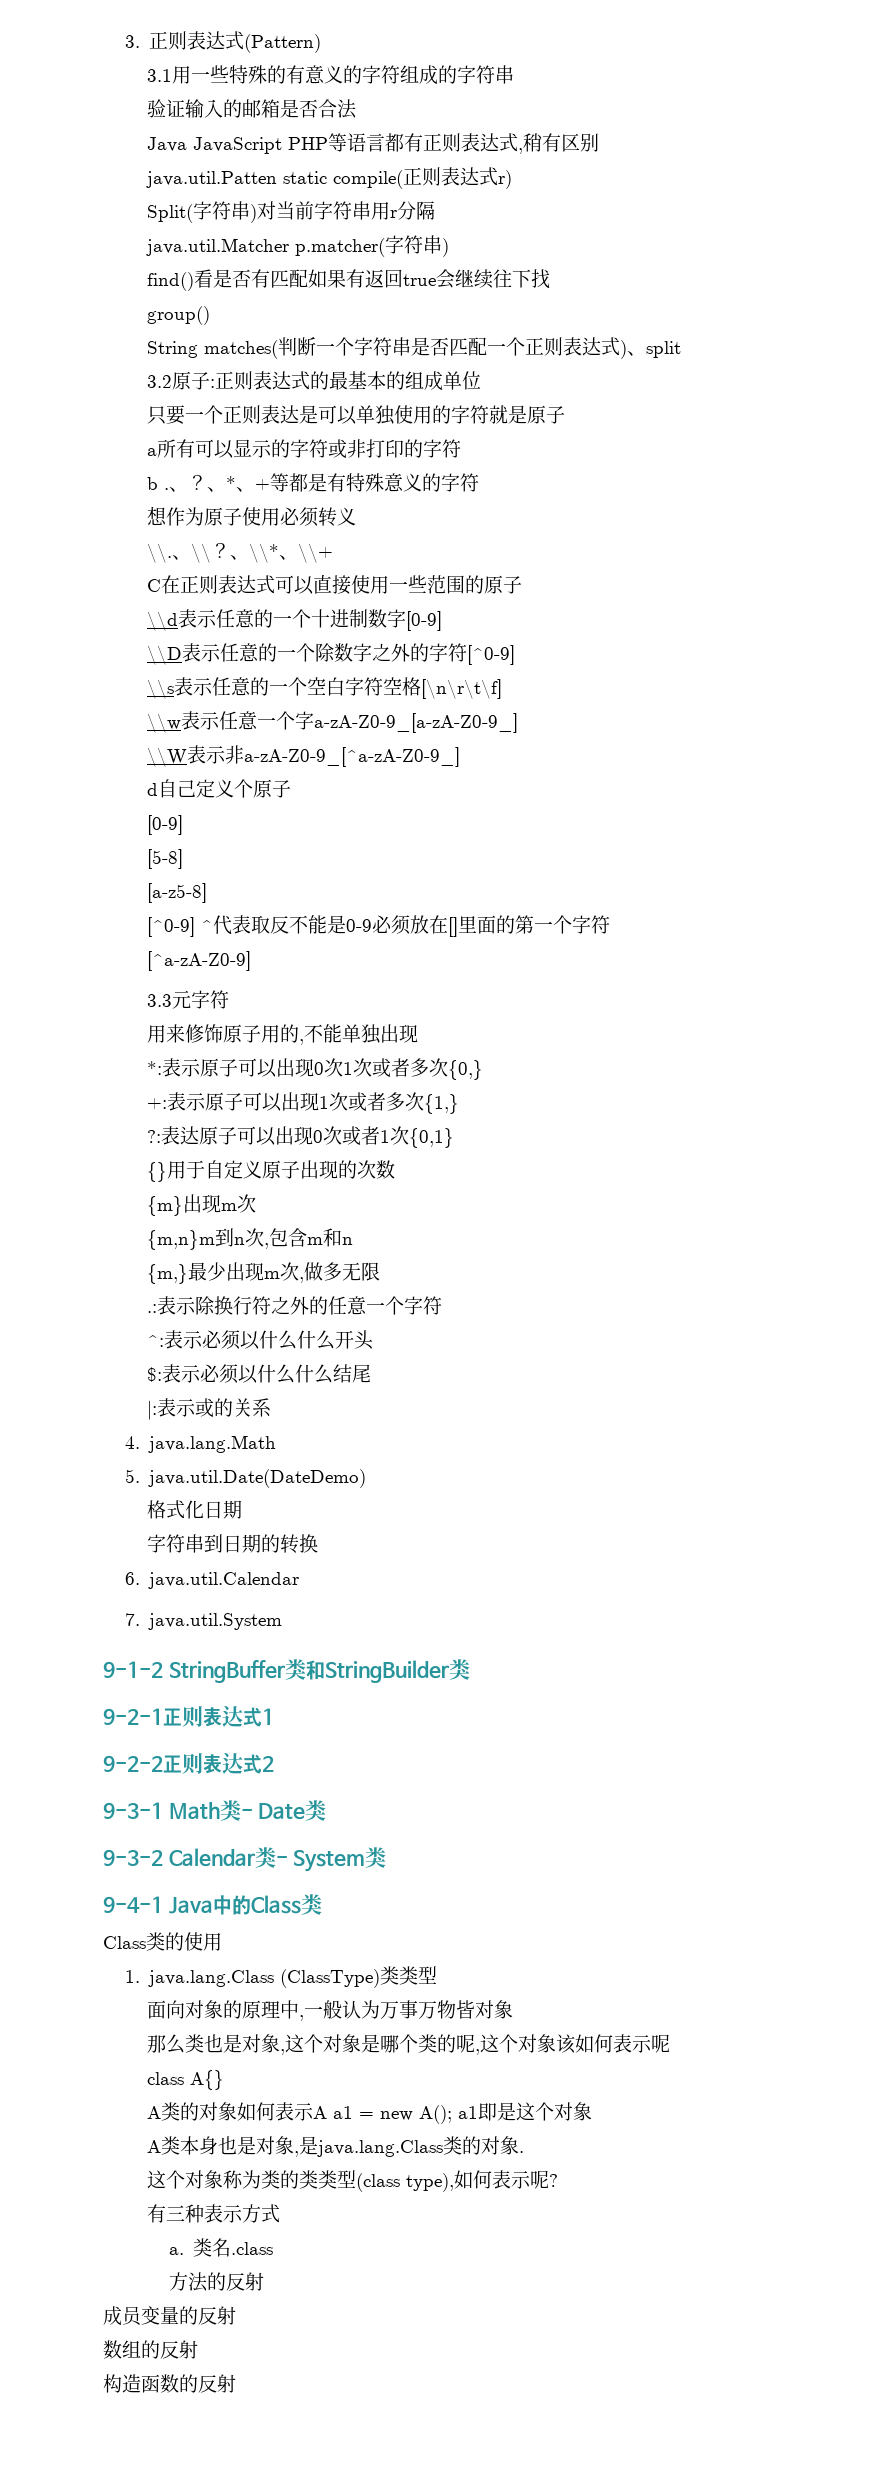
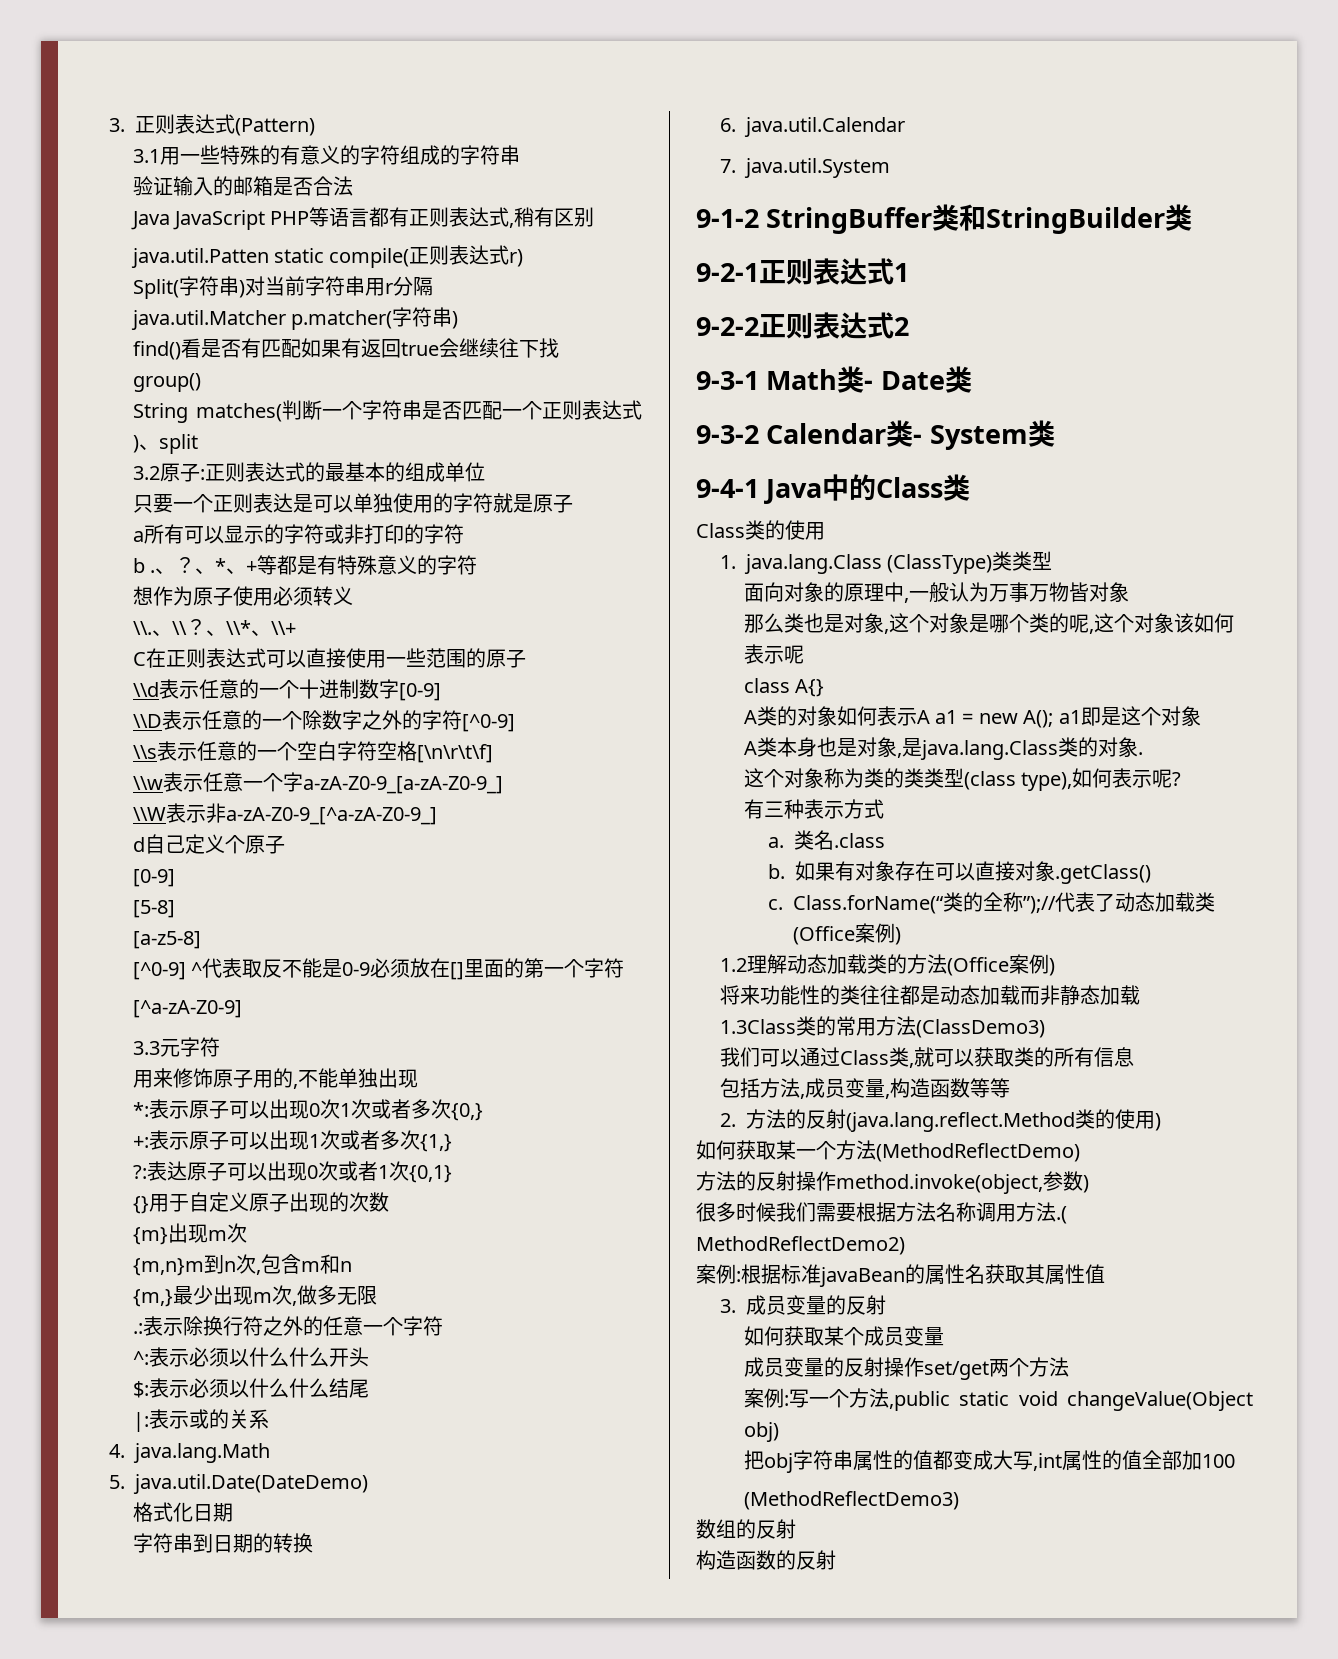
- 方法的反射
- 成员变量的反射
+ b.如果有对象存在可以直接对象.getClass()
+ c. Class.forName(“类的全称”);//代表了动态加载类(Office案例)
+ 1.2理解动态加载类的方法(Office案例)
+ 将来功能性的类往往都是动态加载而非静态加载
+ 1.3Class类的常用方法(ClassDemo3)
+ 我们可以通过Class类,就可以获取类的所有信息
+ 包括方法,成员变量,构造函数等等
+ 2.方法的反射(java.lang.reflect.Method类的使用)
+ 如何获取某一个方法(MethodReflectDemo)
+ 方法的反射操作method.invoke(object,参数)
+ 很多时候我们需要根据方法名称调用方法.( MethodReflectDemo2)
+ 案例:根据标准javaBean的属性名获取其属性值
+ 3.成员变量的反射
+ 如何获取某个成员变量
+ 成员变量的反射操作set/get两个方法
+ 案例:写一个方法,public static void changeValue(Object obj)
+ 把obj字符串属性的值都变成大写,int属性的值全部加100
+ (MethodReflectDemo3)

